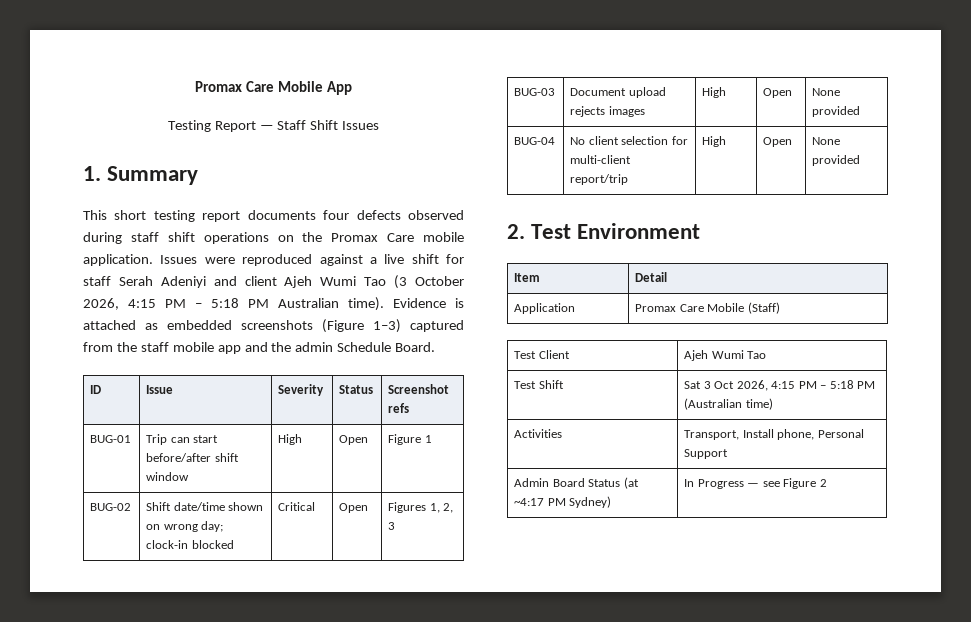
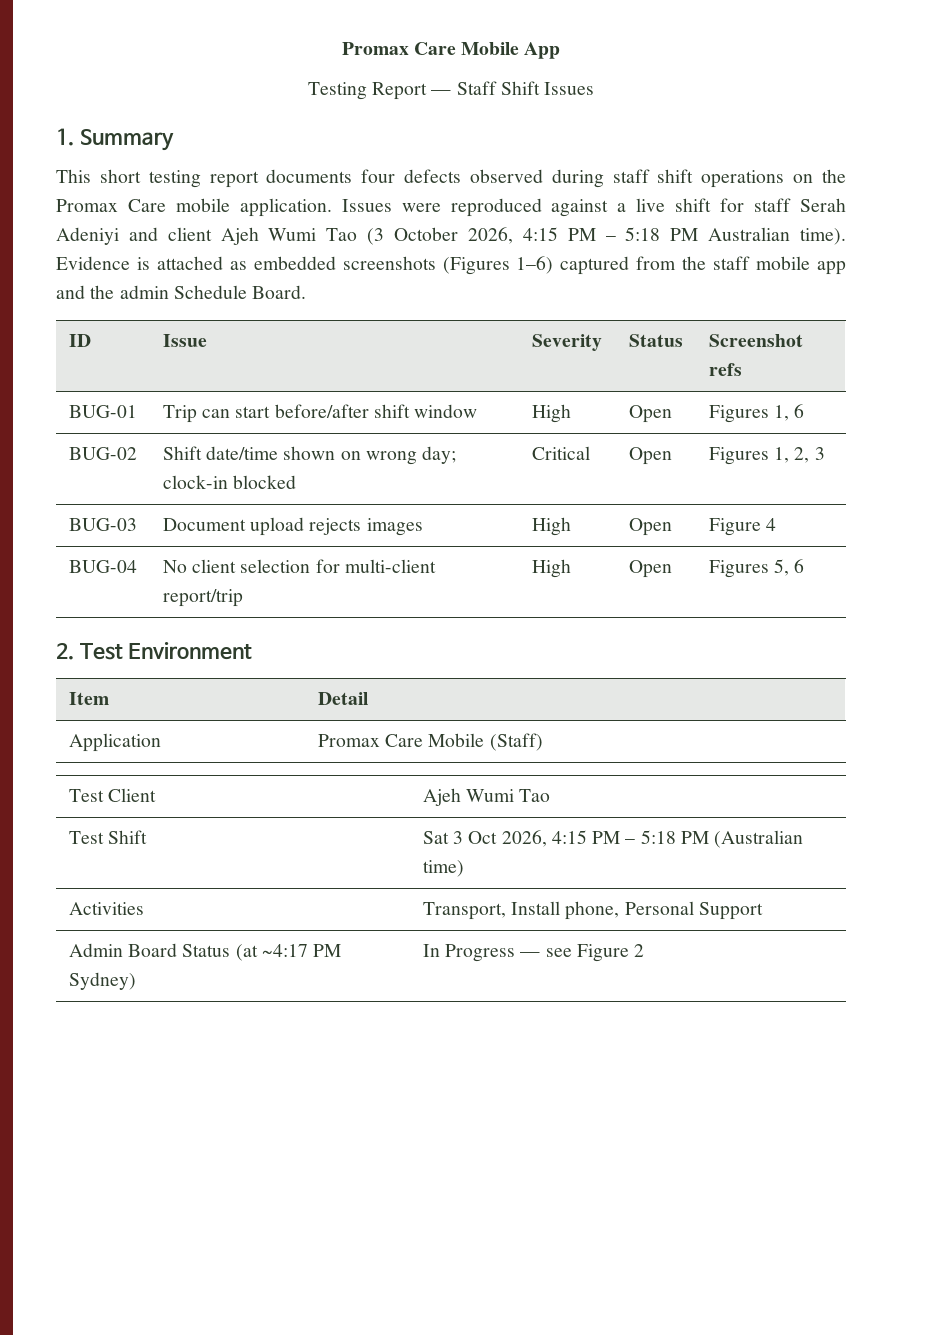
- Evidence is attached as embedded screenshots (Figure 1–3) captured from the staff mobile app and the admin Schedule Board.
+ Evidence is attached as embedded screenshots (Figures 1–6) captured from the staff mobile app and the admin Schedule Board.
- BUG-01 | Trip can start before/after shift window | High | Open | Figure 1
+ BUG-01 | Trip can start before/after shift window | High | Open | Figures 1, 6
- BUG-03 | Document upload rejects images | High | Open | None provided
+ BUG-03 | Document upload rejects images | High | Open | Figure 4
- BUG-04 | No client selection for multi-client report/trip | High | Open | None provided
+ BUG-04 | No client selection for multi-client report/trip | High | Open | Figures 5, 6

